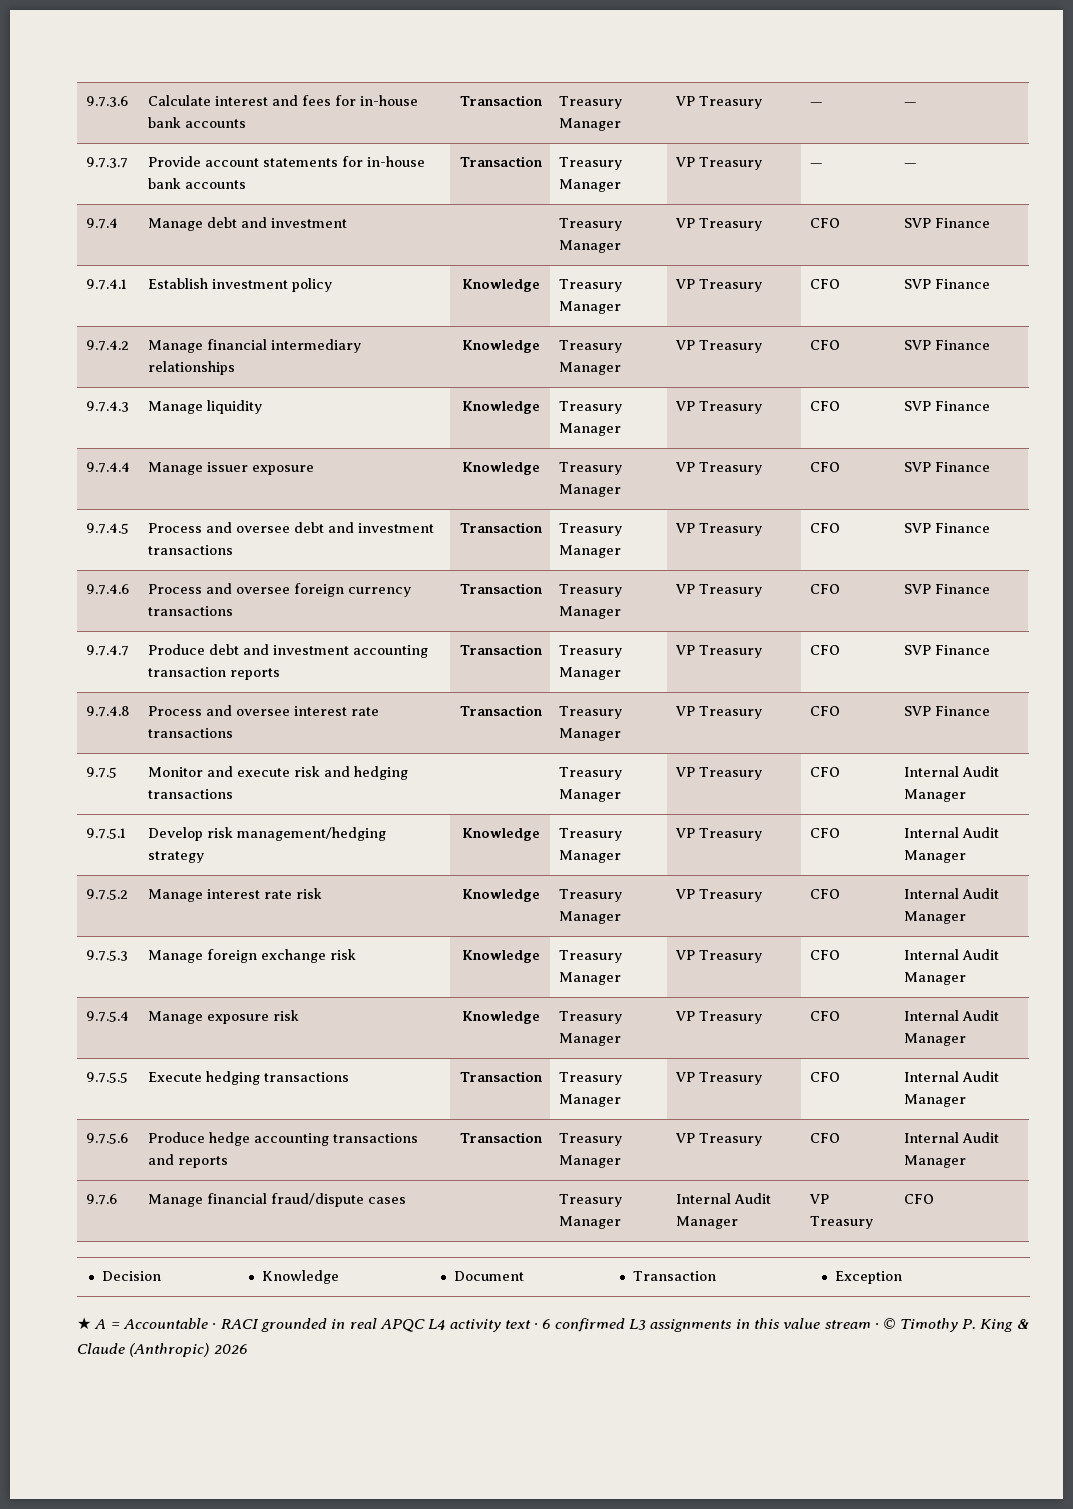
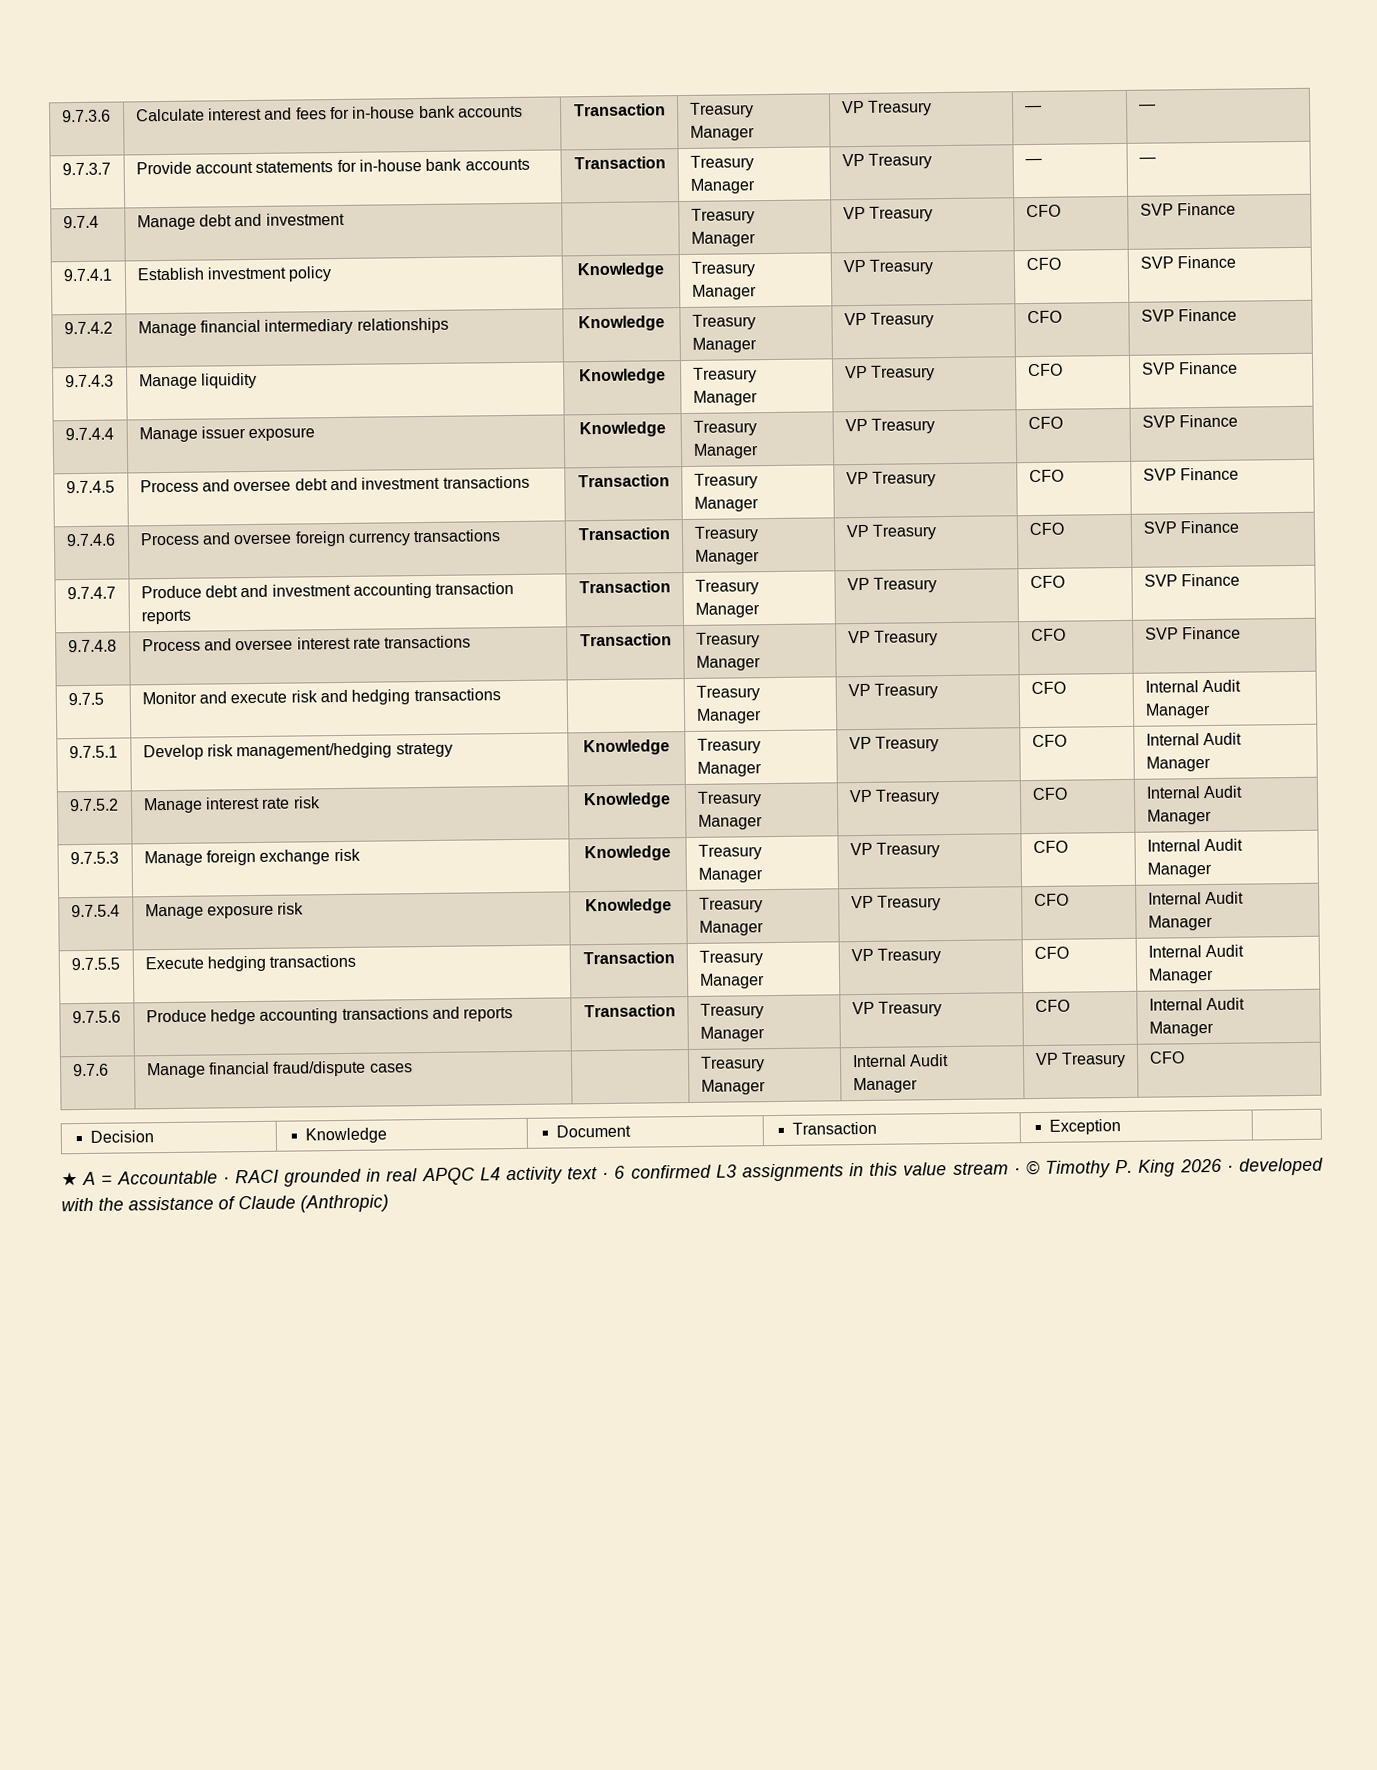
- ★ A = Accountable · RACI grounded in real APQC L4 activity text · 6 confirmed L3 assignments in this value stream · © Timothy P. King & Claude (Anthropic) 2026
+ ★ A = Accountable · RACI grounded in real APQC L4 activity text · 6 confirmed L3 assignments in this value stream · © Timothy P. King 2026 · developed with the assistance of Claude (Anthropic)

